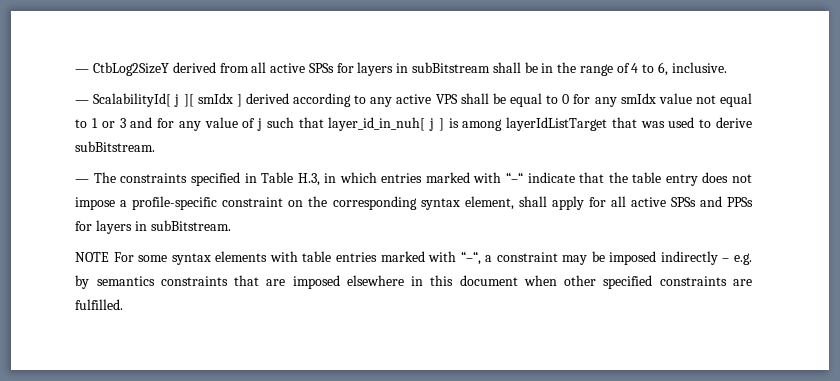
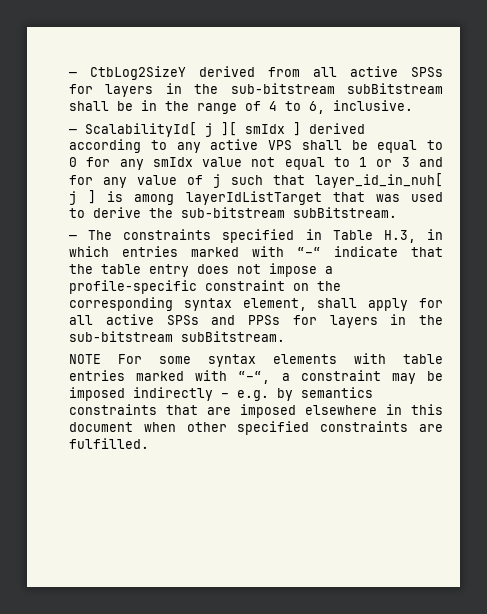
- — CtbLog2SizeY derived from all active SPSs for layers in subBitstream shall be in the range of 4 to 6, inclusive.
+ — CtbLog2SizeY derived from all active SPSs for layers in the sub-bitstream subBitstream shall be in the range of 4 to 6, inclusive.
- — ScalabilityId[ j ][ smIdx ] derived according to any active VPS shall be equal to 0 for any smIdx value not equal to 1 or 3 and for any value of j such that layer_id_in_nuh[ j ] is among layerIdListTarget that was used to derive subBitstream.
+ — ScalabilityId[ j ][ smIdx ] derived according to any active VPS shall be equal to 0 for any smIdx value not equal to 1 or 3 and for any value of j such that layer_id_in_nuh[ j ] is among layerIdListTarget that was used to derive the sub-bitstream subBitstream.
- — The constraints specified in Table H.3, in which entries marked with “–“ indicate that the table entry does not impose a profile-specific constraint on the corresponding syntax element, shall apply for all active SPSs and PPSs for layers in subBitstream.
+ — The constraints specified in Table H.3, in which entries marked with “–“ indicate that the table entry does not impose a profile-specific constraint on the corresponding syntax element, shall apply for all active SPSs and PPSs for layers in the sub-bitstream subBitstream.

